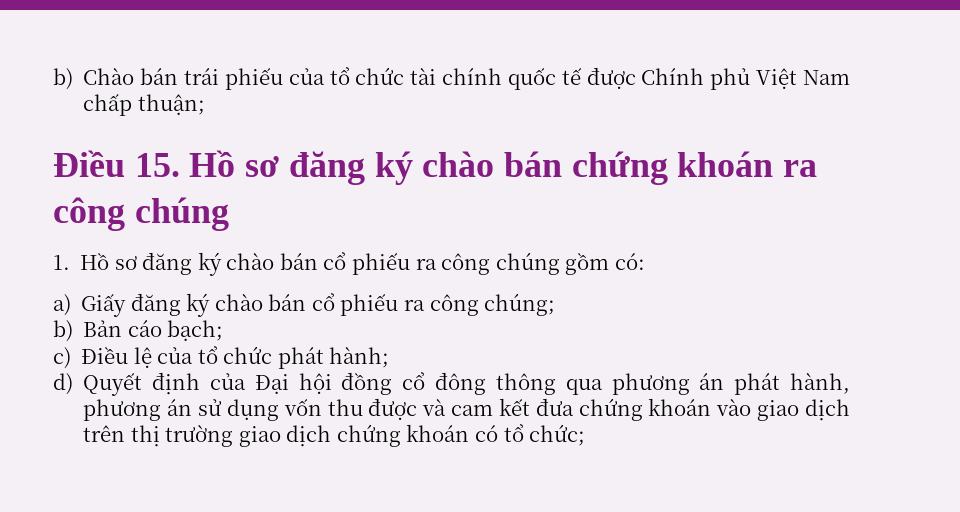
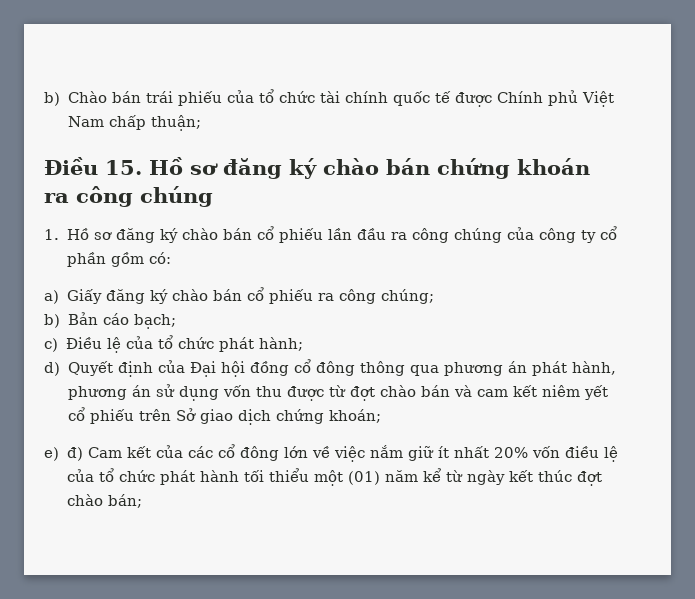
- 1. Hồ sơ đăng ký chào bán cổ phiếu ra công chúng gồm có:
+ 1. Hồ sơ đăng ký chào bán cổ phiếu lần đầu ra công chúng của công ty cổ phần gồm có:
- d) Quyết định của Đại hội đồng cổ đông thông qua phương án phát hành, phương án sử dụng vốn thu được và cam kết đưa chứng khoán vào giao dịch trên thị trường giao dịch chứng khoán có tổ chức;
+ d) Quyết định của Đại hội đồng cổ đông thông qua phương án phát hành, phương án sử dụng vốn thu được từ đợt chào bán và cam kết niêm yết cổ phiếu trên Sở giao dịch chứng khoán;
+ e) đ) Cam kết của các cổ đông lớn về việc nắm giữ ít nhất 20% vốn điều lệ của tổ chức phát hành tối thiểu một (01) năm kể từ ngày kết thúc đợt chào bán;

